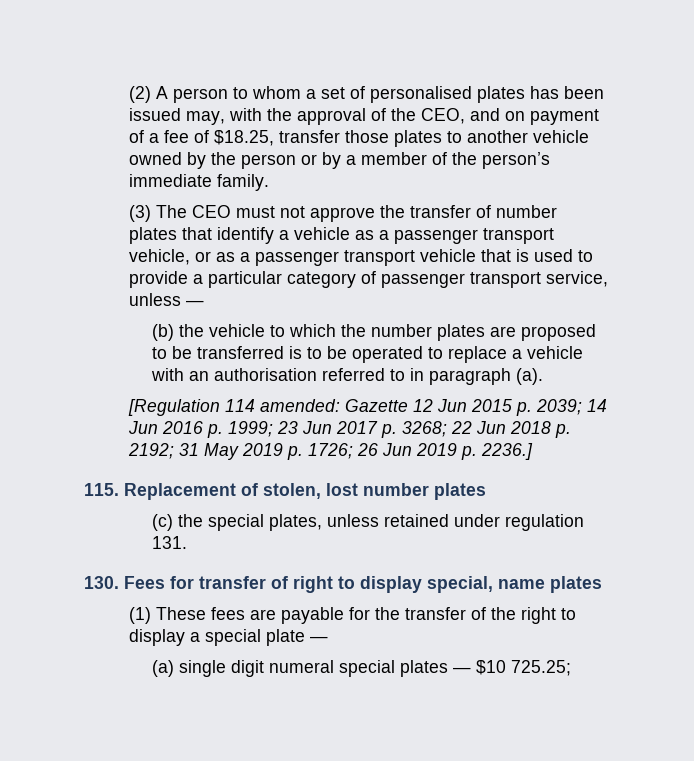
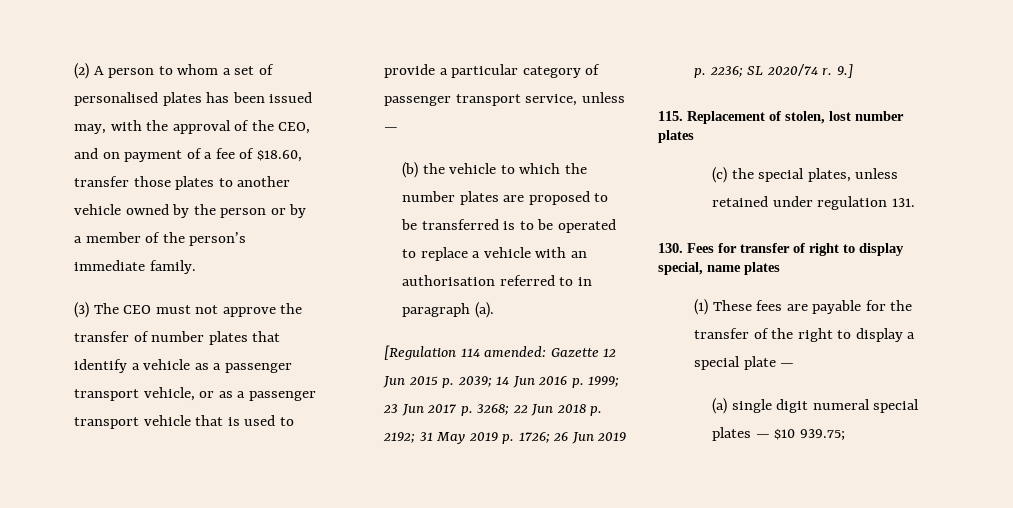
- (2) A person to whom a set of personalised plates has been issued may, with the approval of the CEO, and on payment of a fee of $18.25, transfer those plates to another vehicle owned by the person or by a member of the person’s immediate family.
+ (2) A person to whom a set of personalised plates has been issued may, with the approval of the CEO, and on payment of a fee of $18.60, transfer those plates to another vehicle owned by the person or by a member of the person’s immediate family.
- [Regulation 114 amended: Gazette 12 Jun 2015 p. 2039; 14 Jun 2016 p. 1999; 23 Jun 2017 p. 3268; 22 Jun 2018 p. 2192; 31 May 2019 p. 1726; 26 Jun 2019 p. 2236.]
+ [Regulation 114 amended: Gazette 12 Jun 2015 p. 2039; 14 Jun 2016 p. 1999; 23 Jun 2017 p. 3268; 22 Jun 2018 p. 2192; 31 May 2019 p. 1726; 26 Jun 2019 p. 2236; SL 2020/74 r. 9.]
- (a) single digit numeral special plates — $10 725.25;
+ (a) single digit numeral special plates — $10 939.75;

